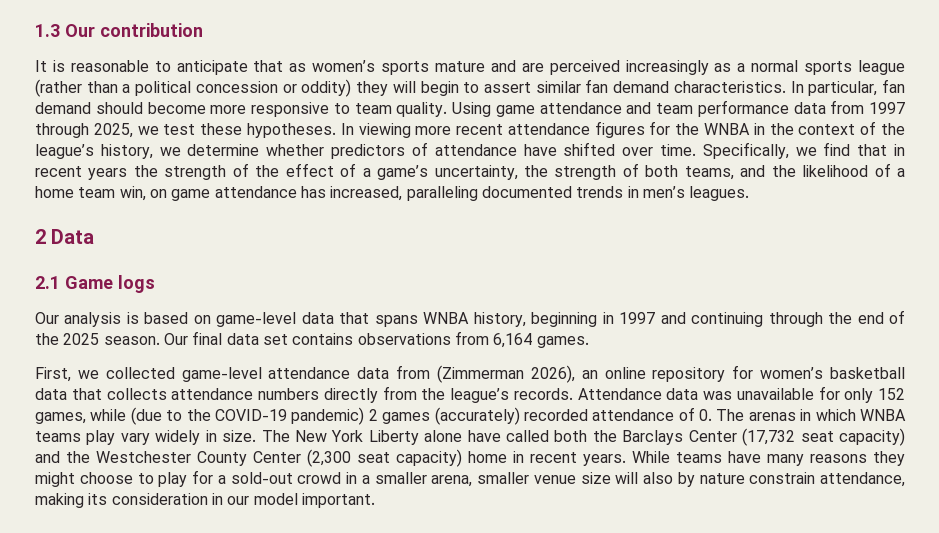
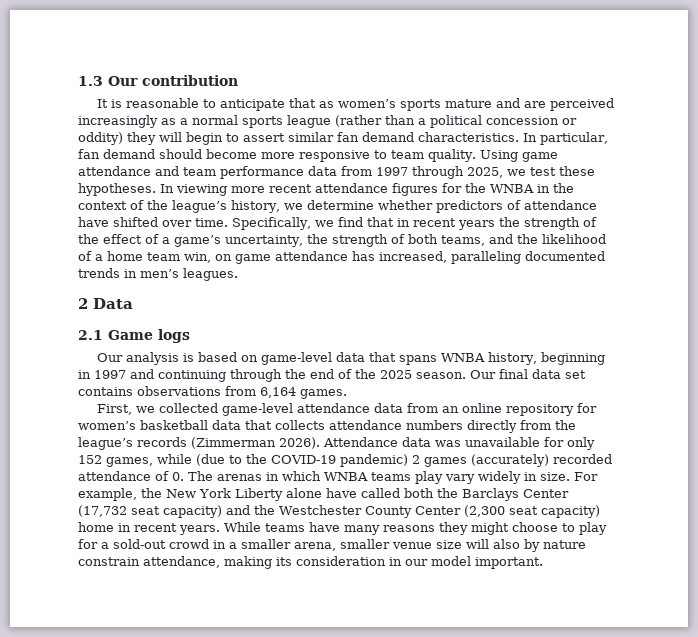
- First, we collected game-level attendance data from (Zimmerman 2026), an online repository for women’s basketball data that collects attendance numbers directly from the league’s records.
+ First, we collected game-level attendance data from an online repository for women’s basketball data that collects attendance numbers directly from the league’s records (Zimmerman 2026).
- The New York Liberty alone have called both the Barclays Center (17,732 seat capacity) and the Westchester County Center (2,300 seat capacity) home in recent years.
+ For example, the New York Liberty alone have called both the Barclays Center (17,732 seat capacity) and the Westchester County Center (2,300 seat capacity) home in recent years.

